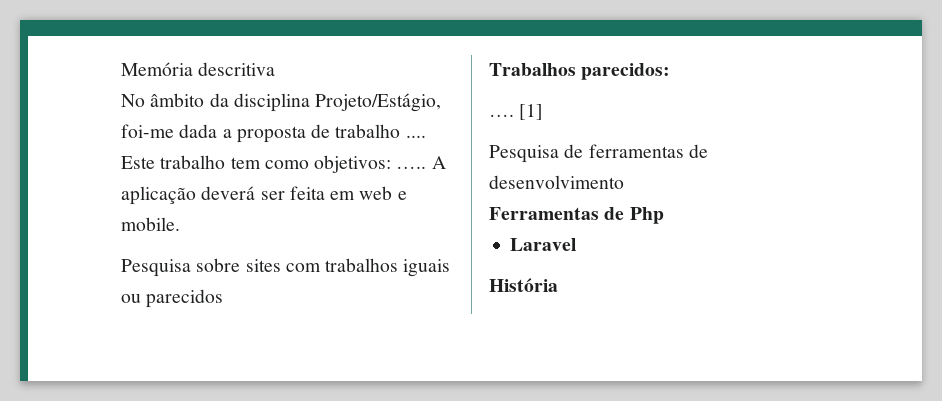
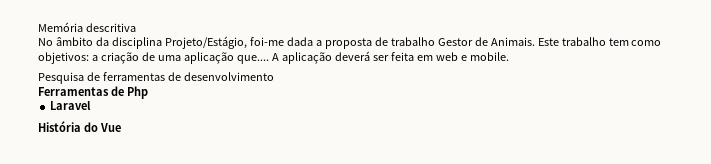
- No âmbito da disciplina Projeto/Estágio, foi-me dada a proposta de trabalho ....
+ No âmbito da disciplina Projeto/Estágio, foi-me dada a proposta de trabalho Gestor de Animais.
- Este trabalho tem como objetivos: …..
+ Este trabalho tem como objetivos: a criação de uma aplicação que....
- Pesquisa sobre sites com trabalhos iguais ou parecidos
- Trabalhos parecidos:
- …. [1]
- História
+ História do Vue

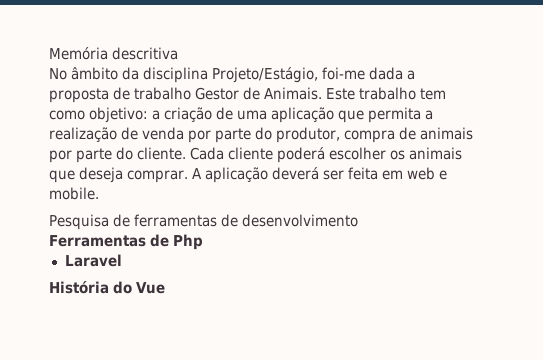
- Este trabalho tem como objetivos: a criação de uma aplicação que....
+ Este trabalho tem como objetivo: a criação de uma aplicação que permita a realização de venda por parte do produtor, compra de animais por parte do cliente. Cada cliente poderá escolher os animais que deseja comprar.

